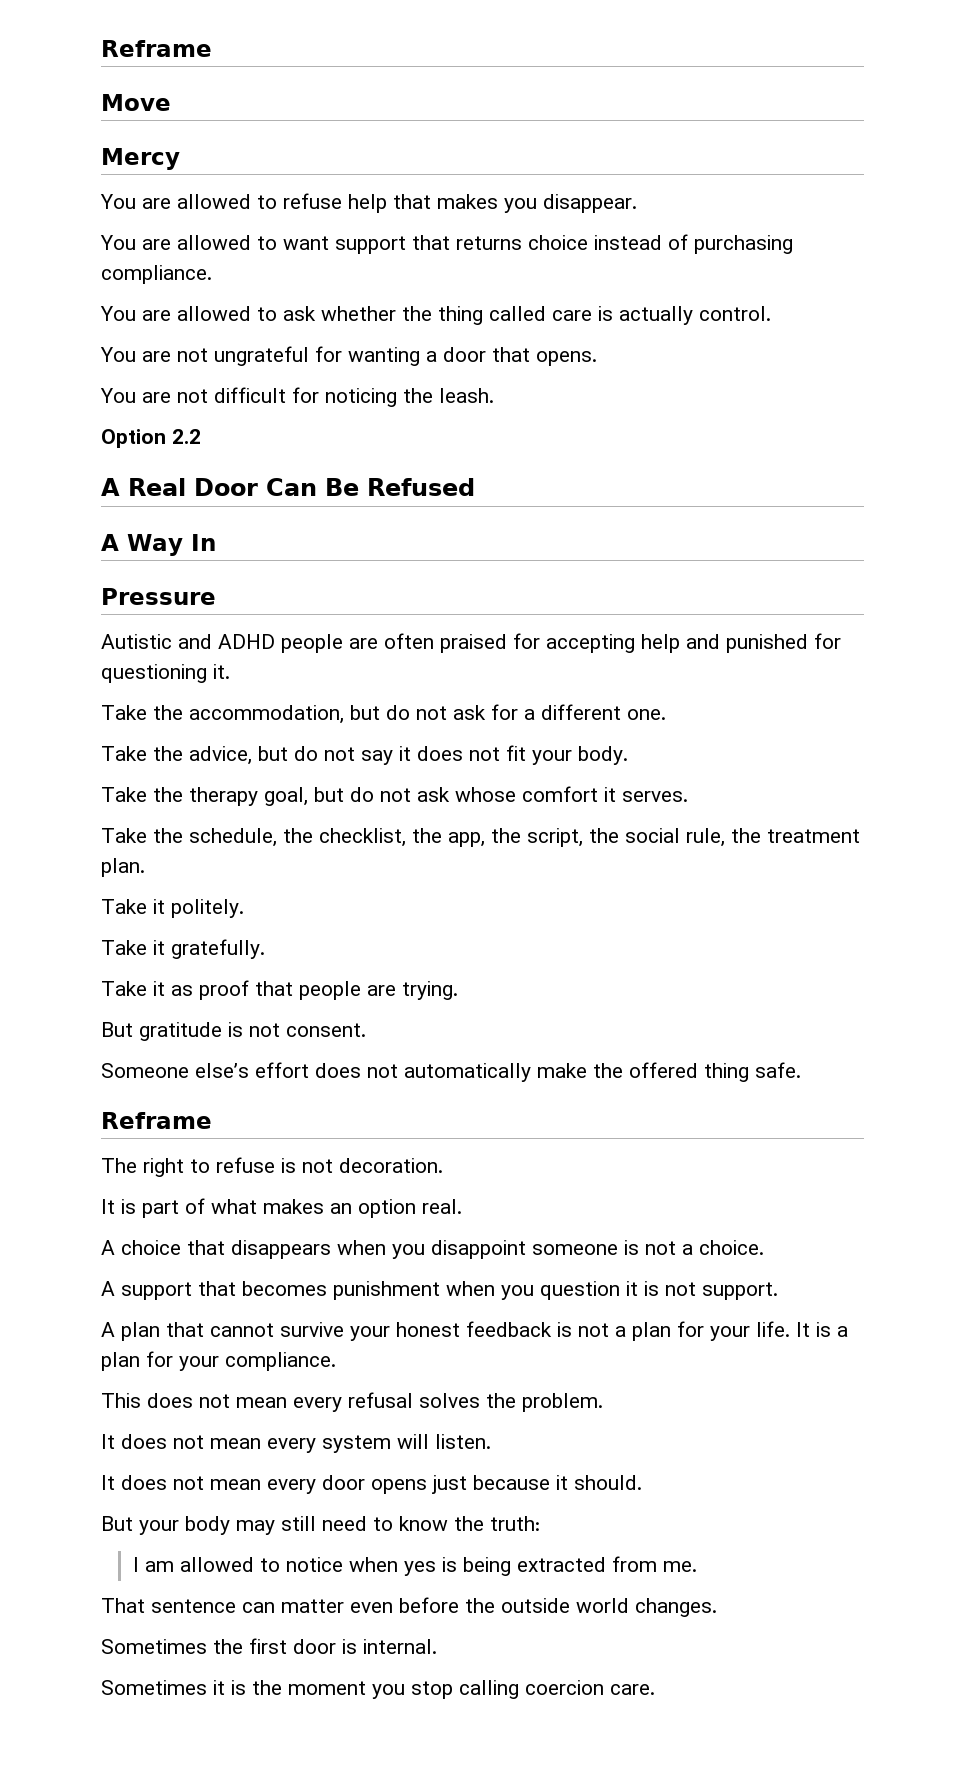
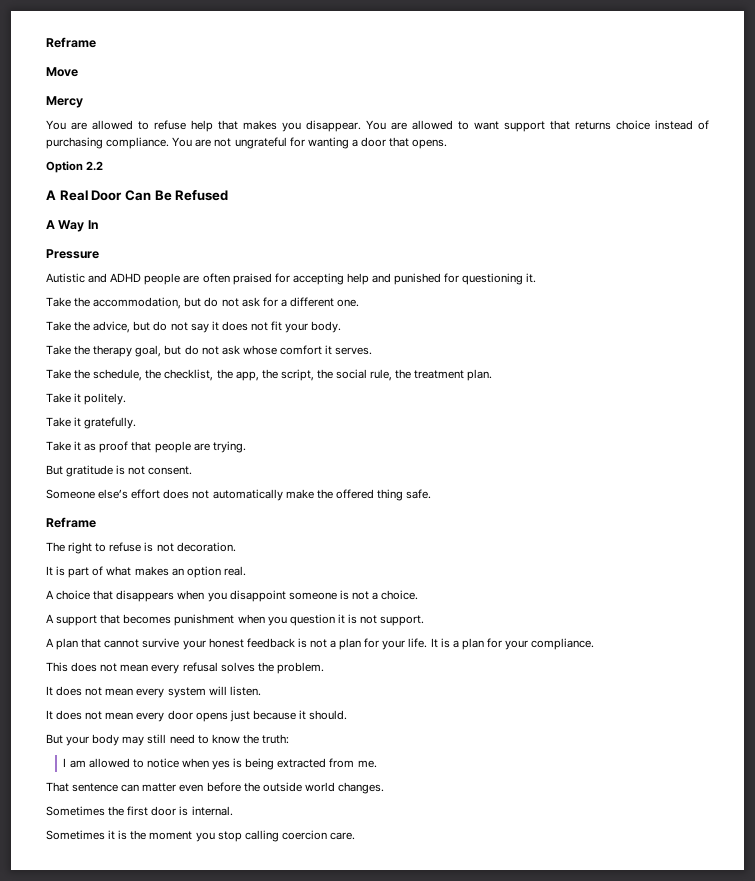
- You are allowed to refuse help that makes you disappear.
- You are allowed to want support that returns choice instead of purchasing compliance.
- You are allowed to ask whether the thing called care is actually control.
- You are not ungrateful for wanting a door that opens.
+ You are allowed to refuse help that makes you disappear. You are allowed to want support that returns choice instead of purchasing compliance. You are not ungrateful for wanting a door that opens.
- You are not difficult for noticing the leash.

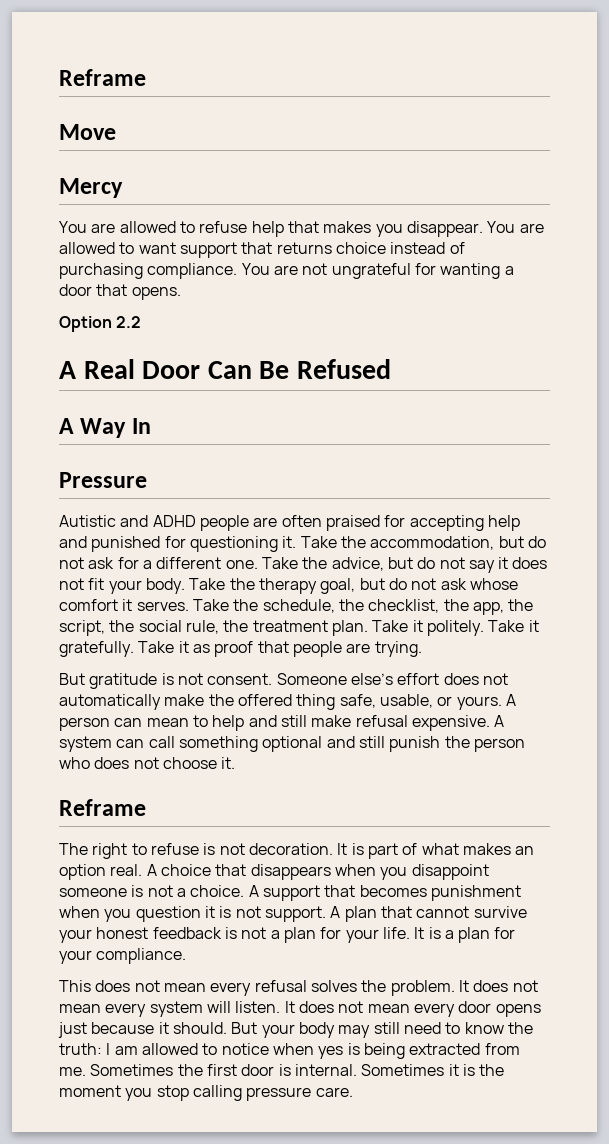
- Autistic and ADHD people are often praised for accepting help and punished for questioning it.
- Take the accommodation, but do not ask for a different one.
- Take the advice, but do not say it does not fit your body.
- Take the therapy goal, but do not ask whose comfort it serves.
- Take the schedule, the checklist, the app, the script, the social rule, the treatment plan.
- Take it politely.
- Take it gratefully.
- Take it as proof that people are trying.
+ Autistic and ADHD people are often praised for accepting help and punished for questioning it. Take the accommodation, but do not ask for a different one. Take the advice, but do not say it does not fit your body. Take the therapy goal, but do not ask whose comfort it serves. Take the schedule, the checklist, the app, the script, the social rule, the treatment plan. Take it politely. Take it gratefully. Take it as proof that people are trying.
- But gratitude is not consent.
- Someone else’s effort does not automatically make the offered thing safe.
+ But gratitude is not consent. Someone else’s effort does not automatically make the offered thing safe, usable, or yours. A person can mean to help and still make refusal expensive. A system can call something optional and still punish the person who does not choose it.
- The right to refuse is not decoration.
- It is part of what makes an option real.
- A choice that disappears when you disappoint someone is not a choice.
- A support that becomes punishment when you question it is not support.
- A plan that cannot survive your honest feedback is not a plan for your life.
+ The right to refuse is not decoration. It is part of what makes an option real. A choice that disappears when you disappoint someone is not a choice. A support that becomes punishment when you question it is not support. A plan that cannot survive your honest feedback is not a plan for your life.
- This does not mean every refusal solves the problem.
- It does not mean every system will listen.
- It does not mean every door opens just because it should.
- But your body may still need to know the truth:
- I am allowed to notice when yes is being extracted from me.
- That sentence can matter even before the outside world changes.
- Sometimes the first door is internal.
- Sometimes it is the moment you stop calling coercion care.
+ This does not mean every refusal solves the problem. It does not mean every system will listen. It does not mean every door opens just because it should. But your body may still need to know the truth: I am allowed to notice when yes is being extracted from me. Sometimes the first door is internal. Sometimes it is the moment you stop calling pressure care.

